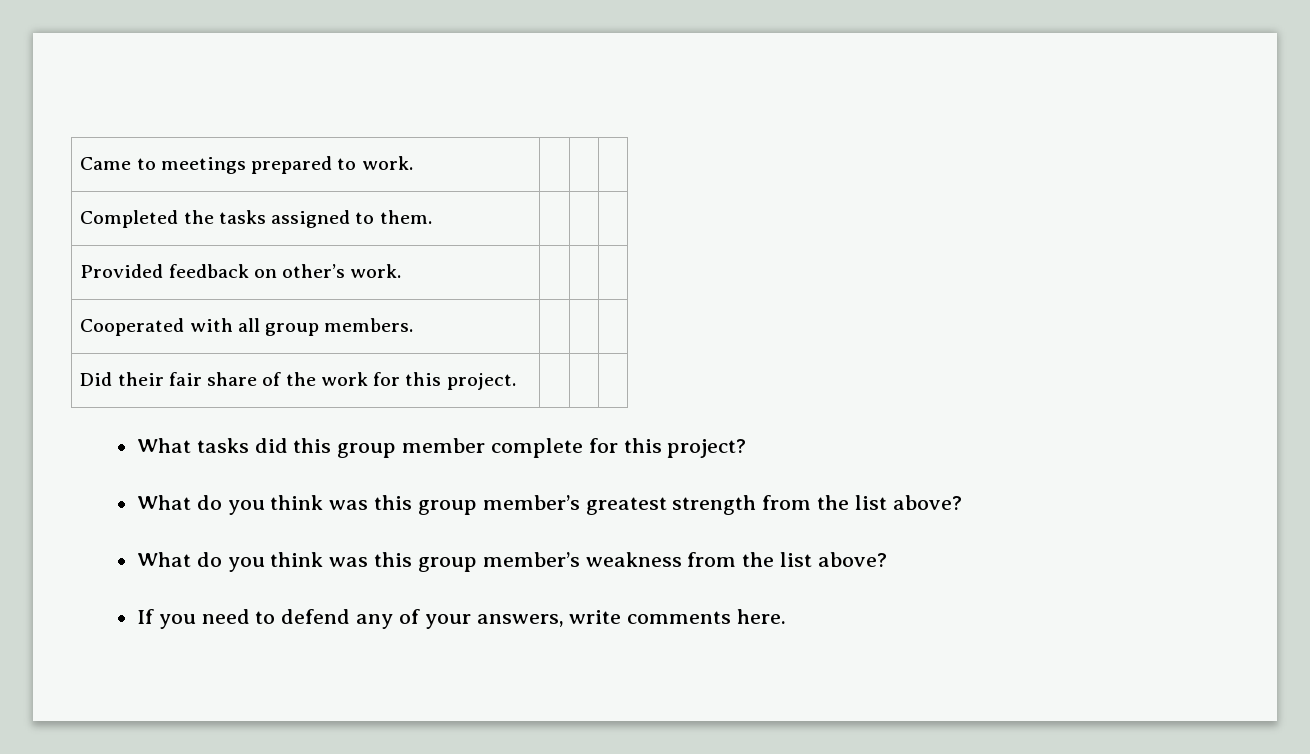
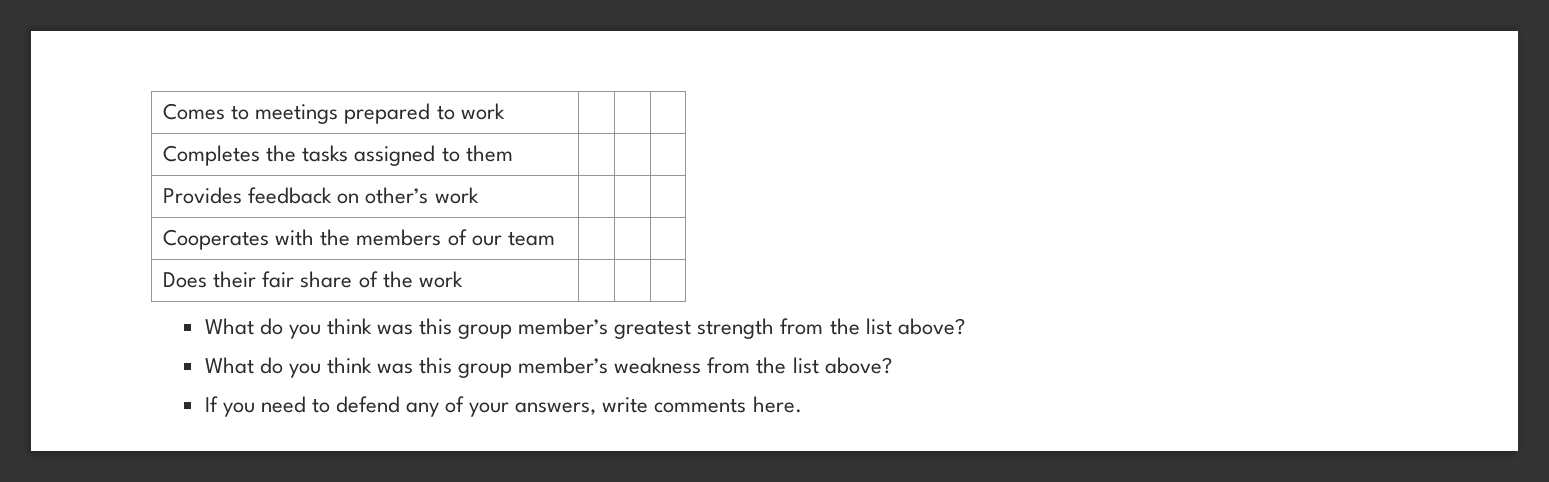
- Came to meetings prepared to work. | | |
- Completed the tasks assigned to them. | | |
- Provided feedback on other’s work. | | |
- Cooperated with all group members. | | |
- Did their fair share of the work for this project. | | |
- What tasks did this group member complete for this project?
+ Comes to meetings prepared to work | | |
+ Completes the tasks assigned to them | | |
+ Provides feedback on other’s work | | |
+ Cooperates with the members of our team | | |
+ Does their fair share of the work | | |

